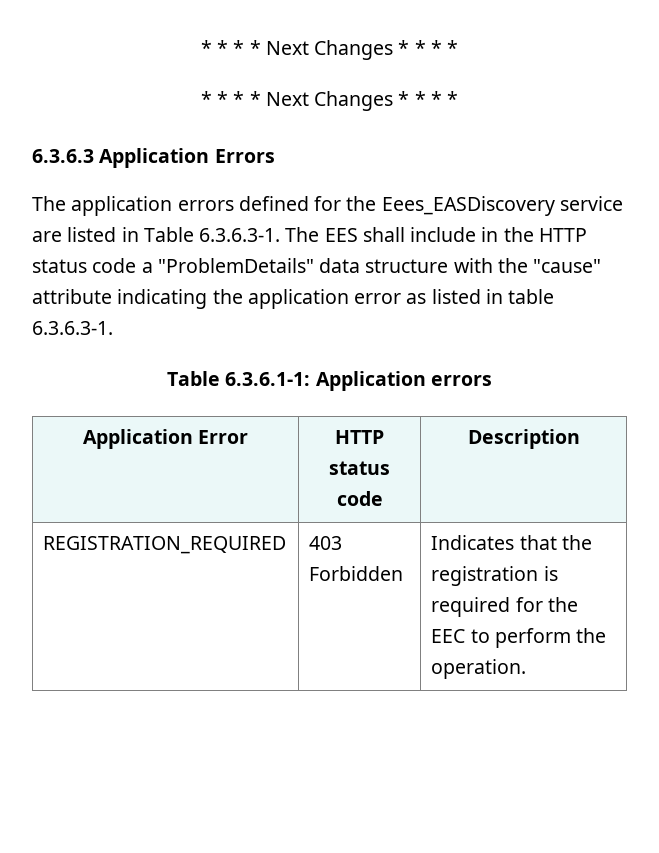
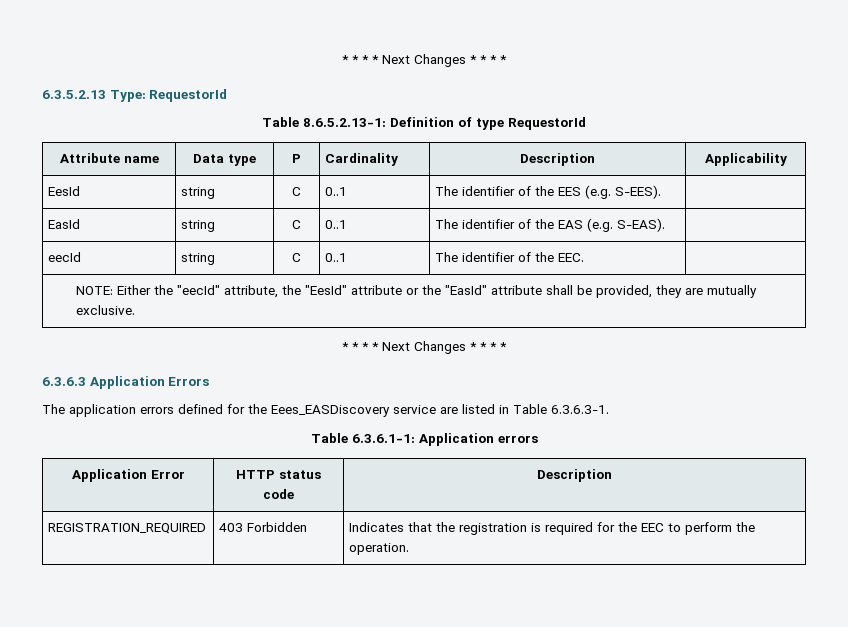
+ 6.3.5.2.13 Type: RequestorId
+ Table 8.6.5.2.13-1: Definition of type RequestorId
+ Attribute name | Data type | P | Cardinality | Description | Applicability
+ EesId | string | C | 0..1 | The identifier of the EES (e.g. S-EES). |
+ EasId | string | C | 0..1 | The identifier of the EAS (e.g. S-EAS). |
+ eecId | string | C | 0..1 | The identifier of the EEC. |
+ NOTE: Either the "eecId" attribute, the "EesId" attribute or the "EasId" attribute shall be provided, they are mutually exclusive.
- The application errors defined for the Eees_EASDiscovery service are listed in Table 6.3.6.3-1. The EES shall include in the HTTP status code a "ProblemDetails" data structure with the "cause" attribute indicating the application error as listed in table 6.3.6.3-1.
+ The application errors defined for the Eees_EASDiscovery service are listed in Table 6.3.6.3-1.

